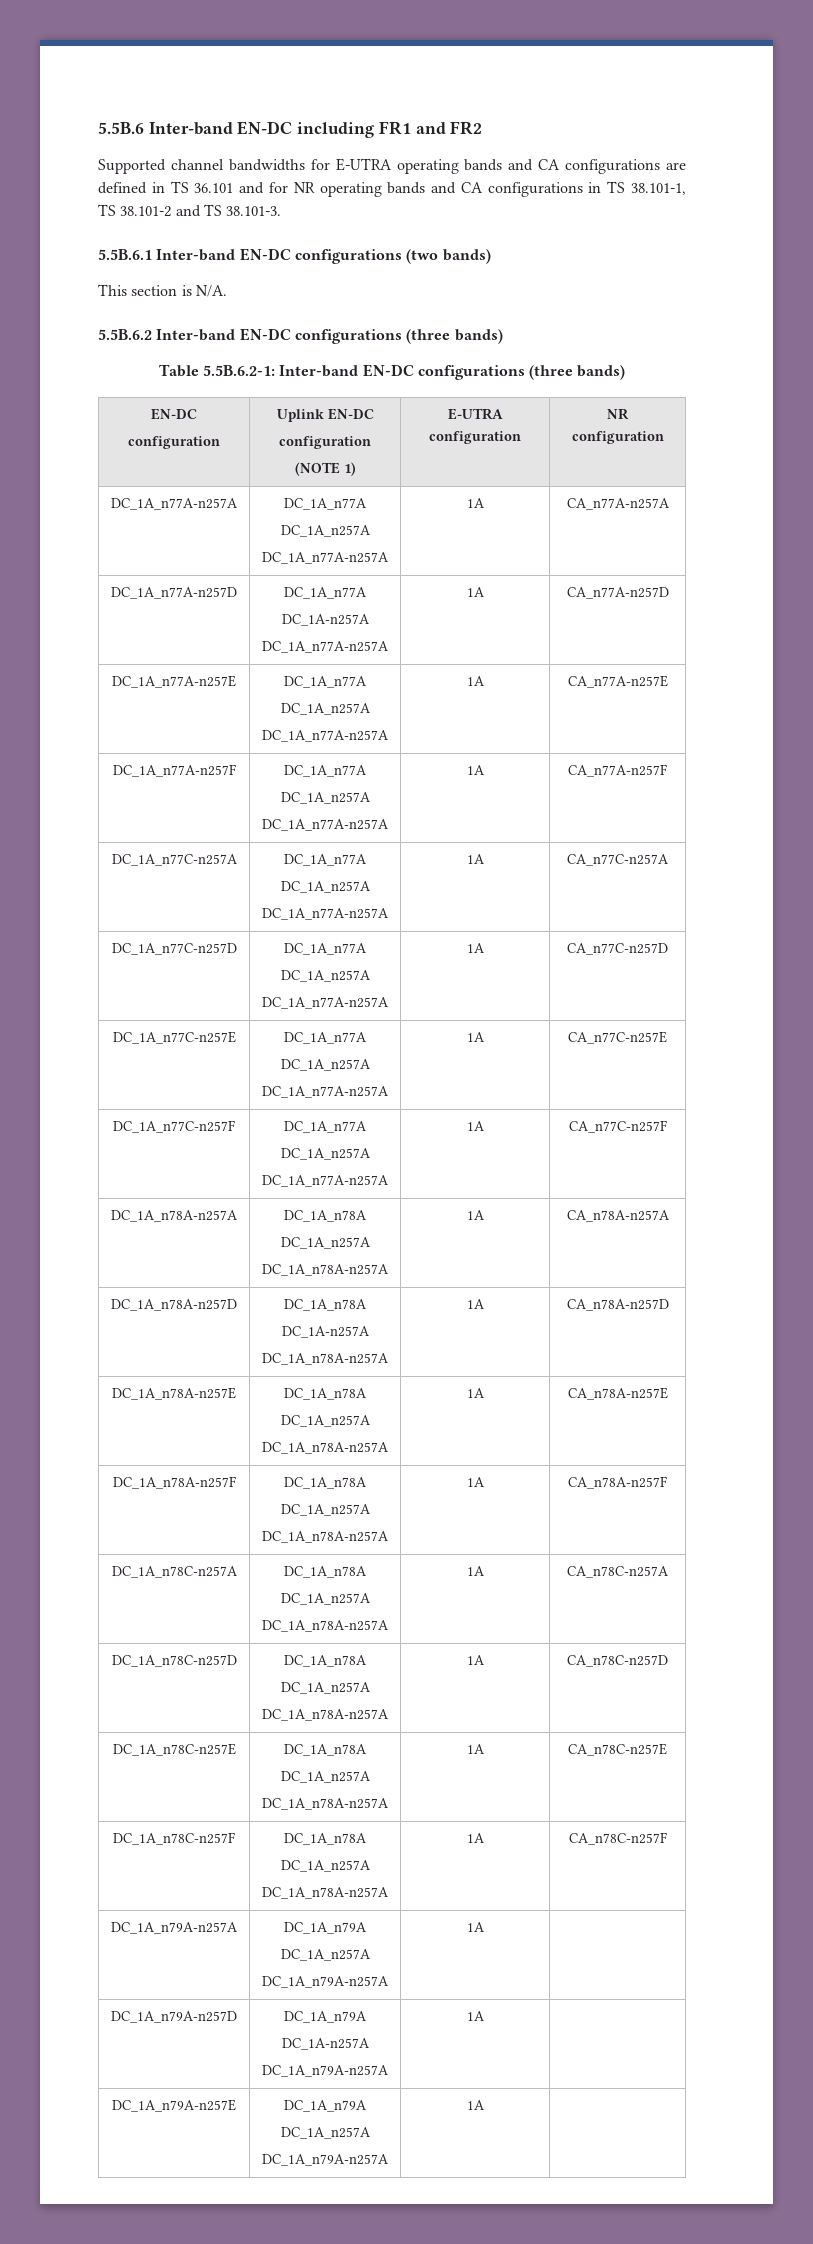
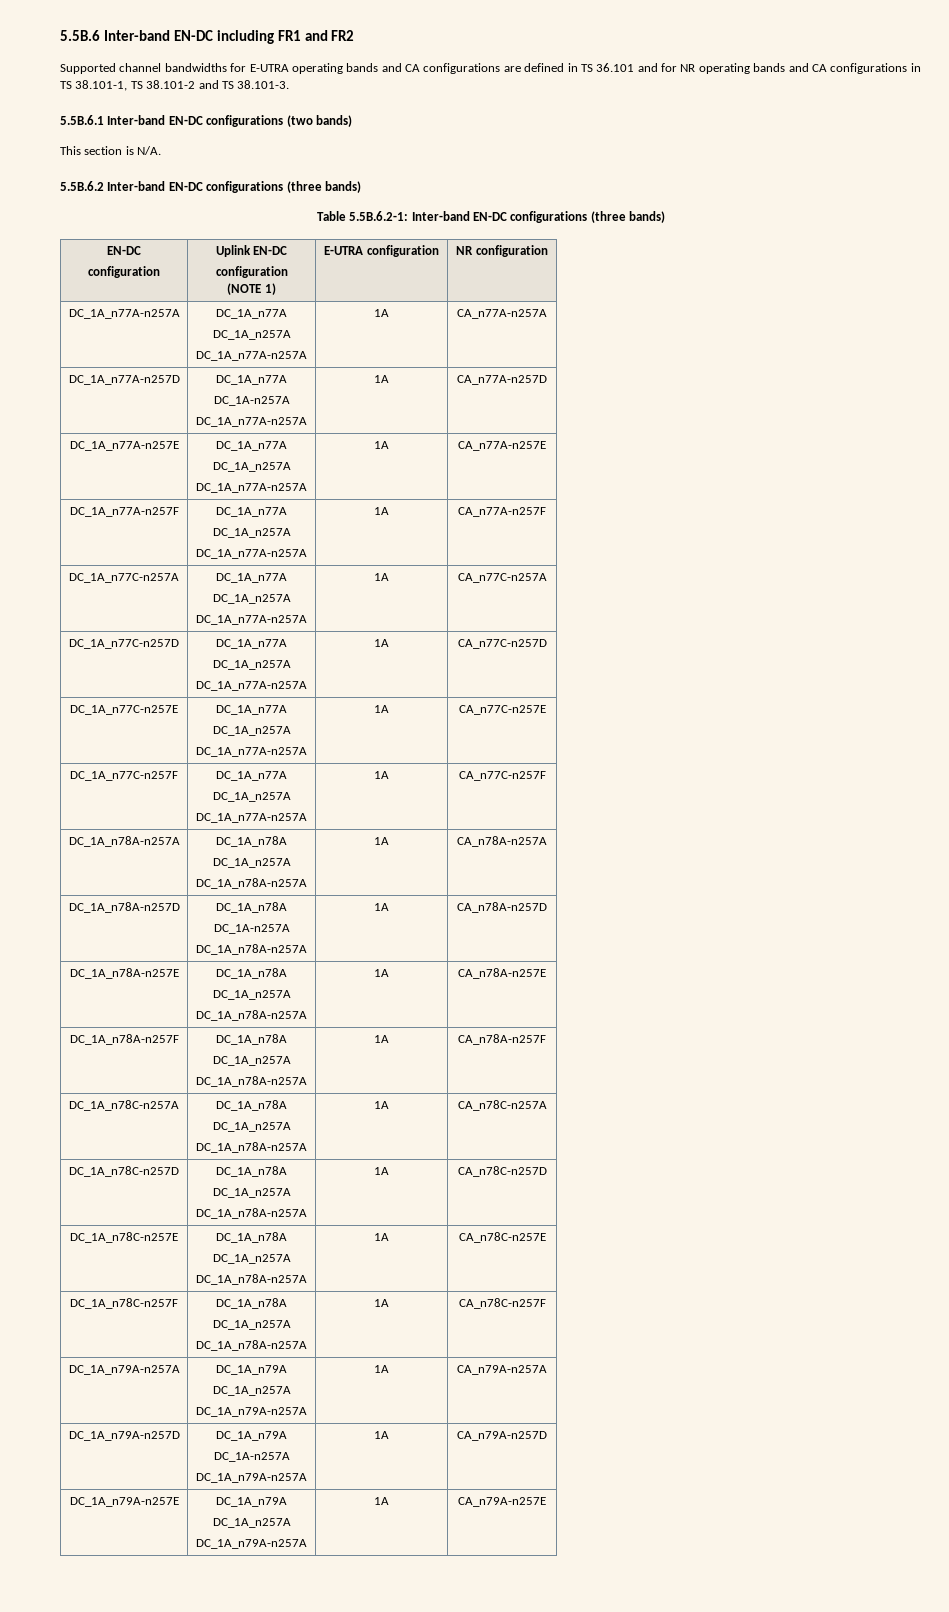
  DC_1A_n79A-n257A | DC_1A_n79A
  DC_1A_n257A
- DC_1A_n79A-n257A | 1A |
+ DC_1A_n79A-n257A | 1A | CA_n79A-n257A
  DC_1A_n79A-n257D | DC_1A_n79A
  DC_1A-n257A
- DC_1A_n79A-n257A | 1A |
+ DC_1A_n79A-n257A | 1A | CA_n79A-n257D
  DC_1A_n79A-n257E | DC_1A_n79A
  DC_1A_n257A
- DC_1A_n79A-n257A | 1A |
+ DC_1A_n79A-n257A | 1A | CA_n79A-n257E

